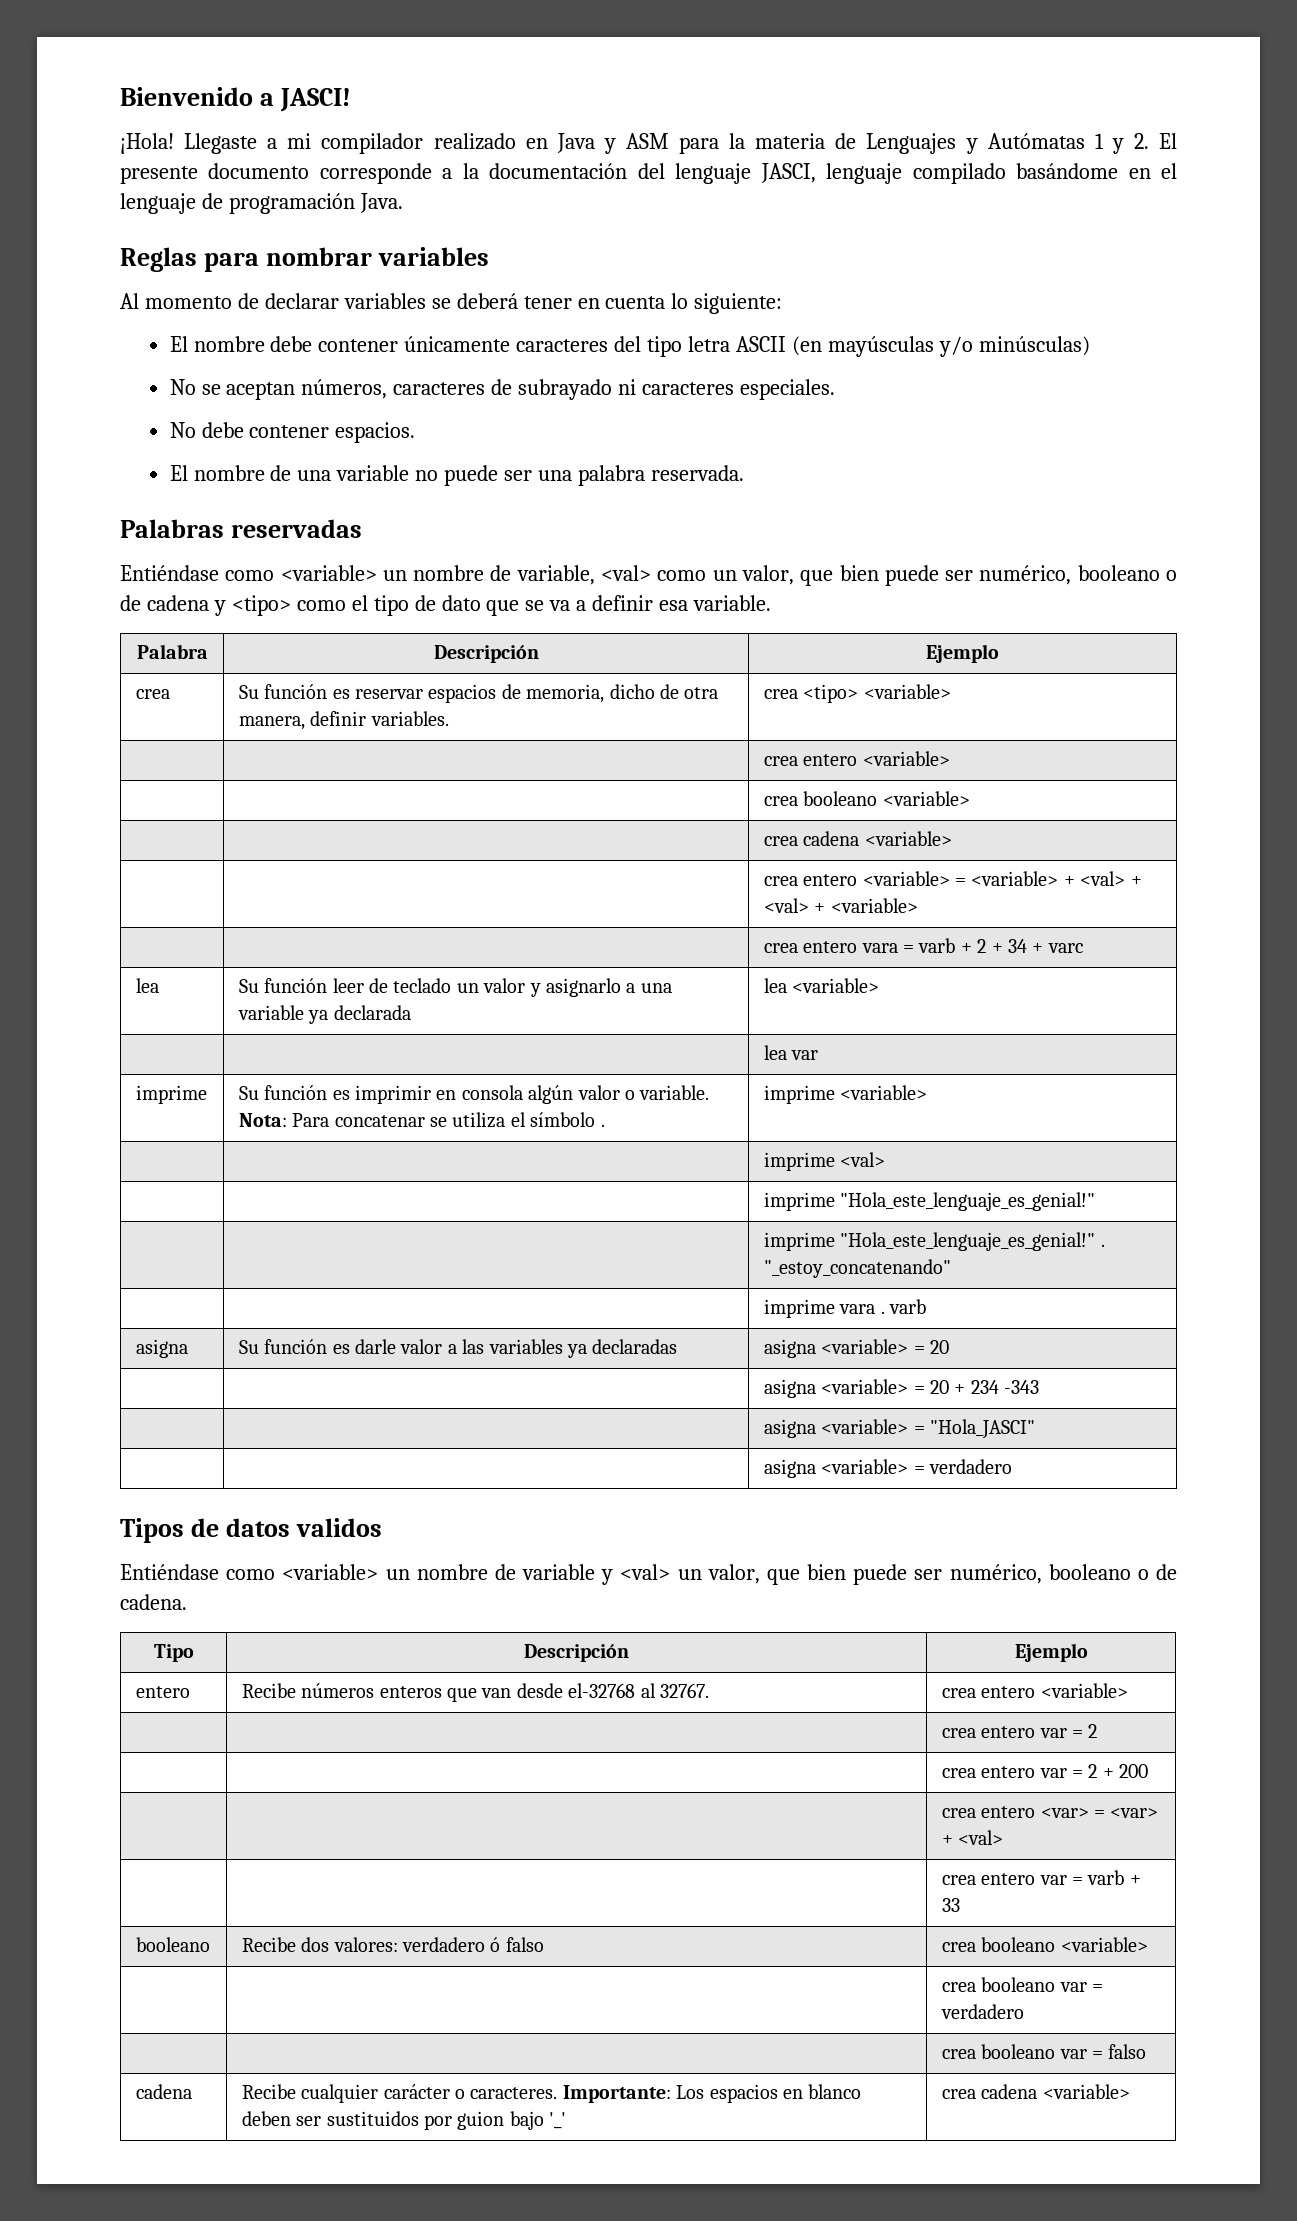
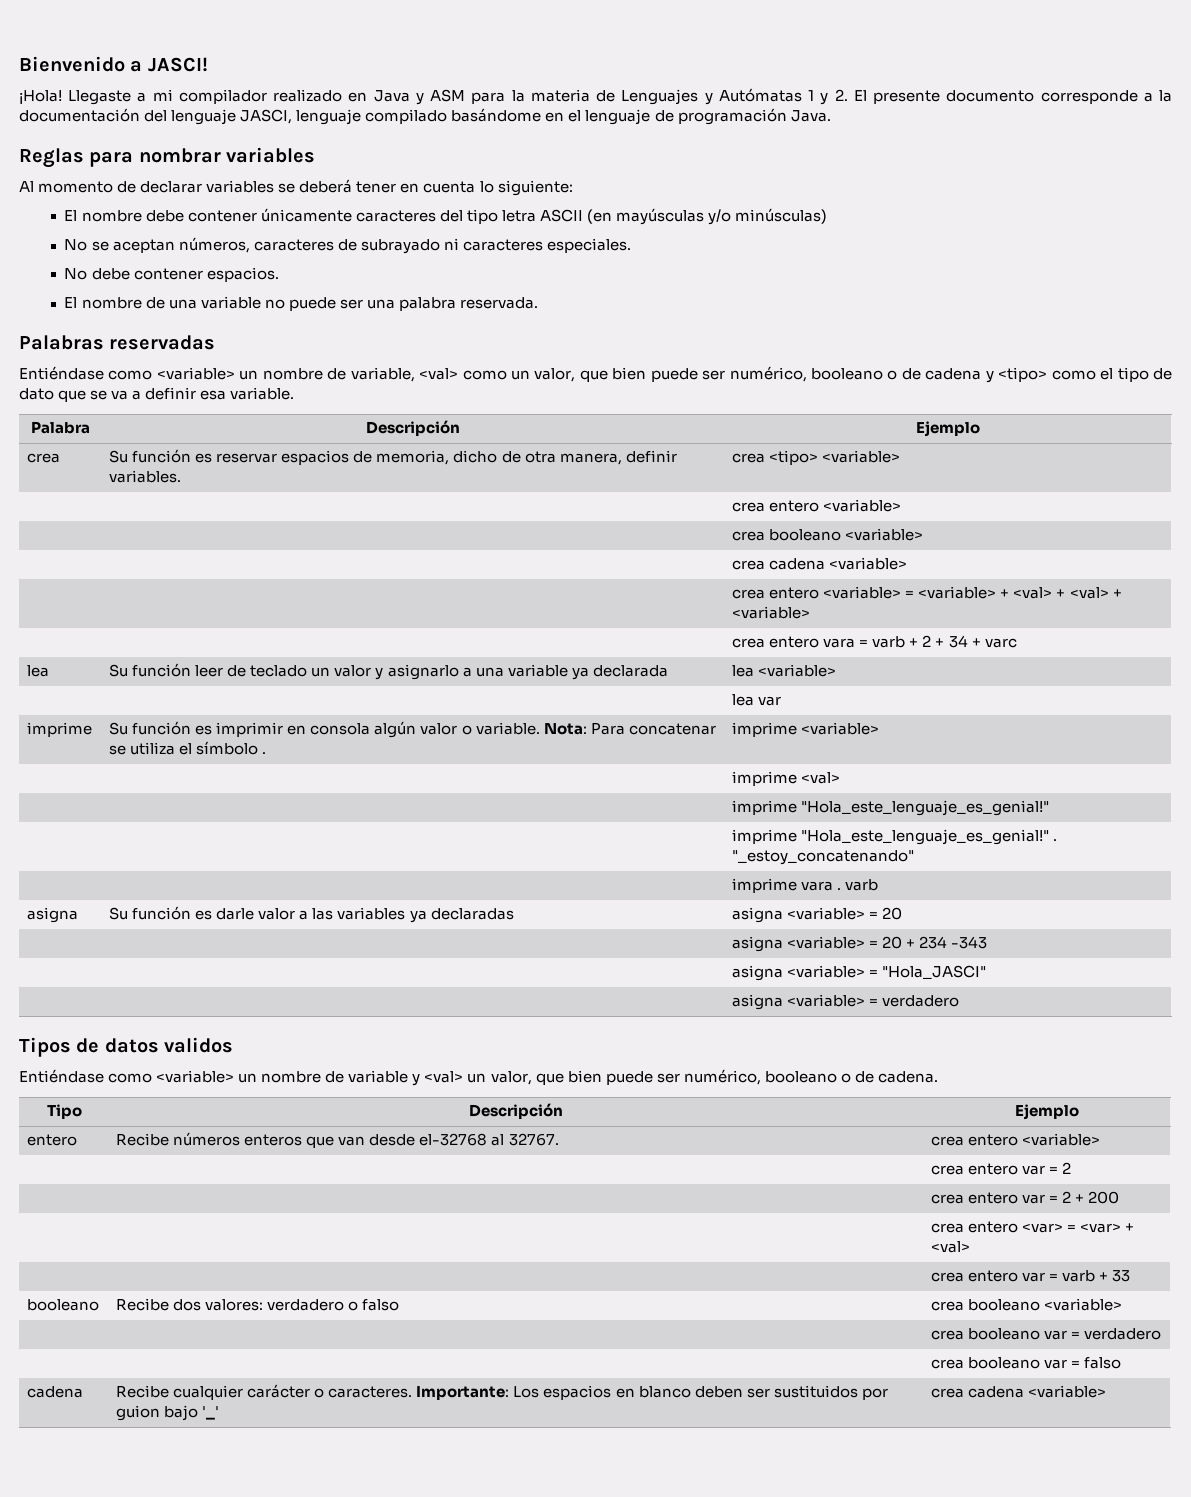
- booleano | Recibe dos valores: verdadero ó falso | crea booleano <variable>
+ booleano | Recibe dos valores: verdadero o falso | crea booleano <variable>

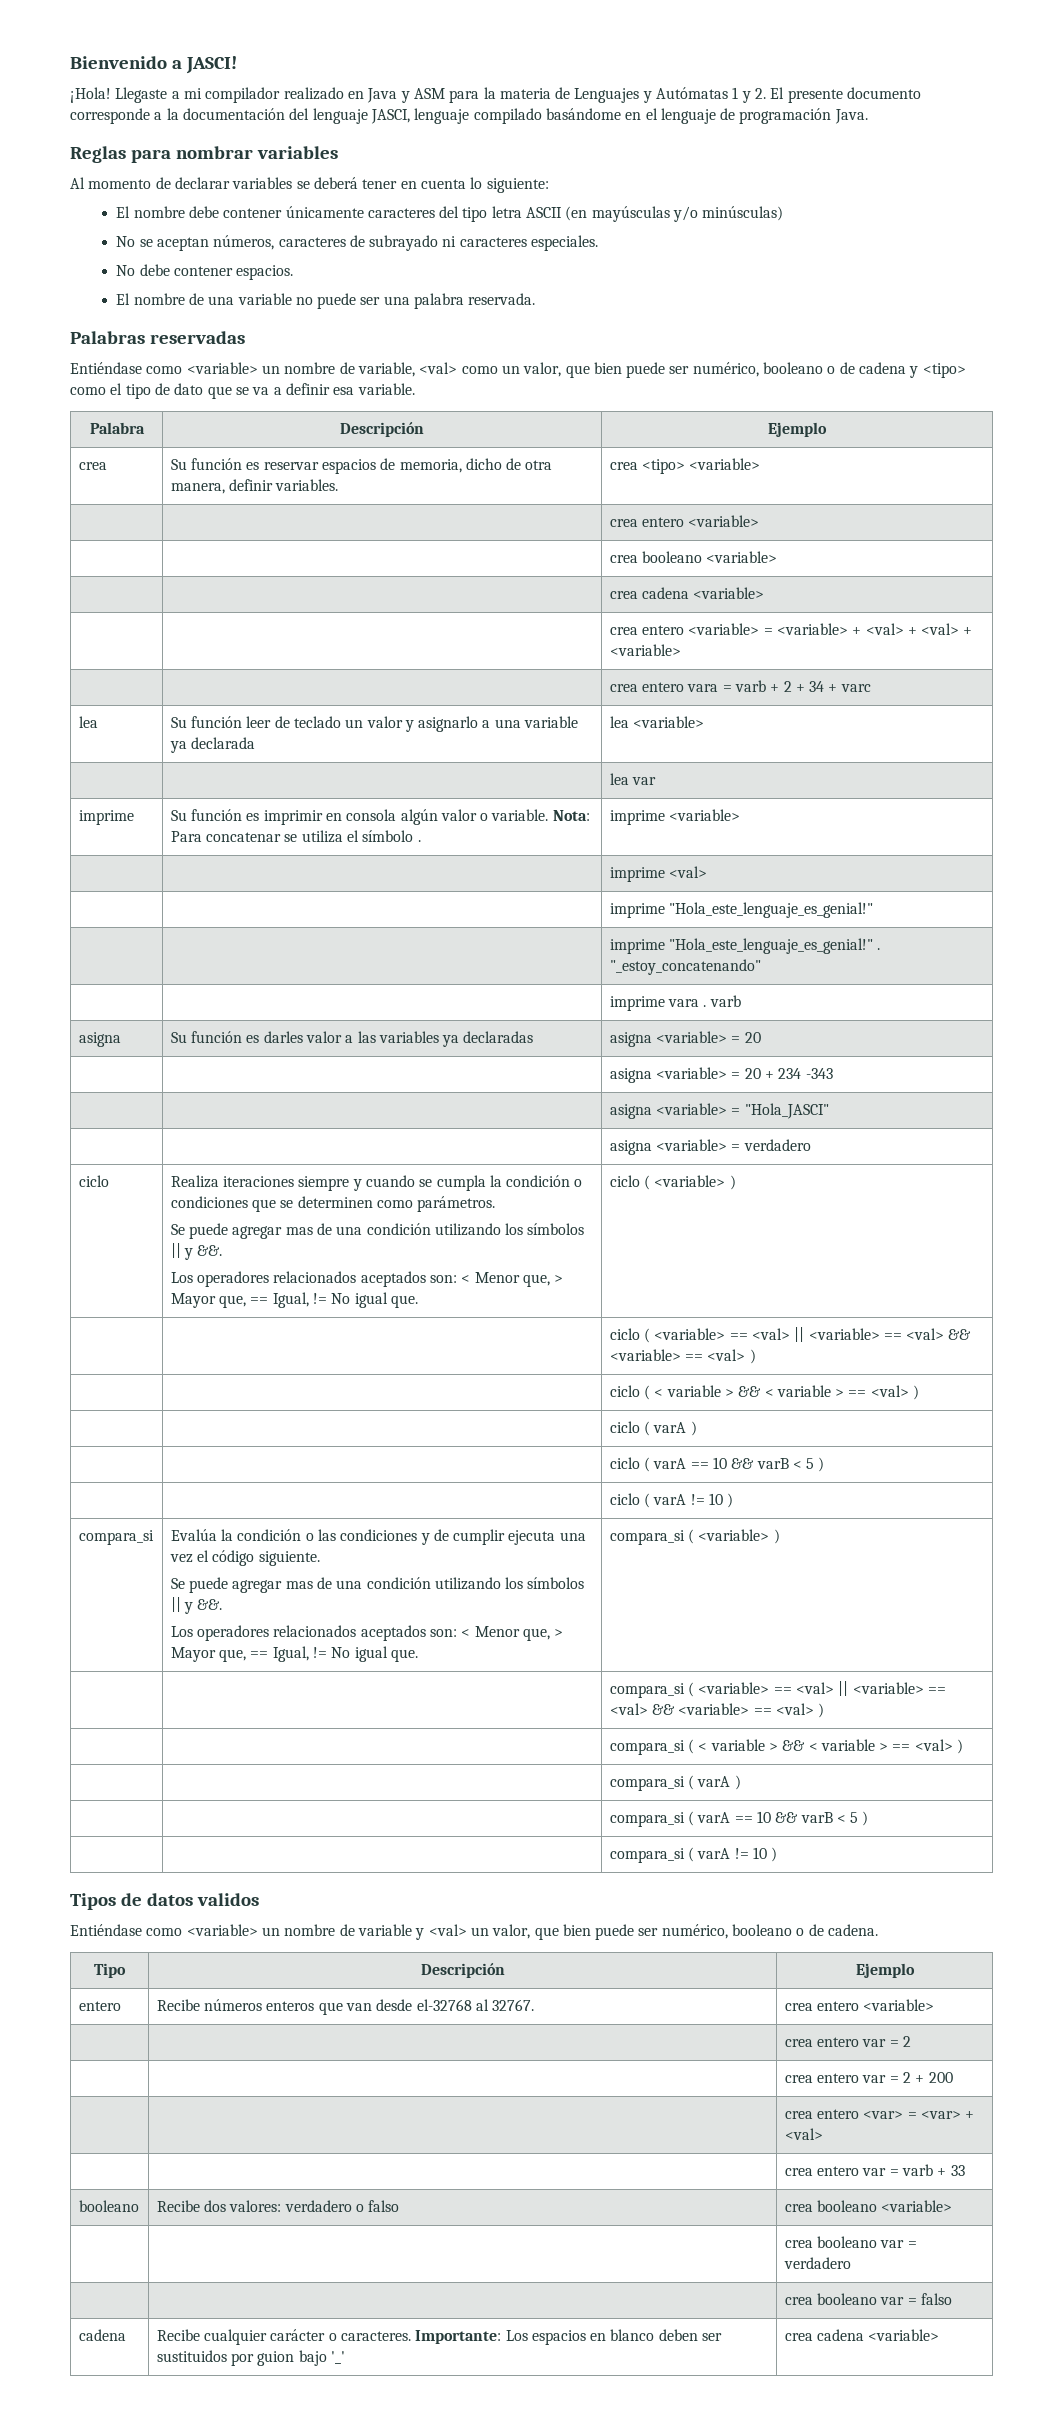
- asigna | Su función es darle valor a las variables ya declaradas | asigna <variable> = 20
+ asigna | Su función es darles valor a las variables ya declaradas | asigna <variable> = 20
+ ciclo | Realiza iteraciones siempre y cuando se cumpla la condición o condiciones que se determinen como parámetros.
+ Se puede agregar mas de una condición utilizando los símbolos || y &&.
+ Los operadores relacionados aceptados son: < Menor que, > Mayor que, == Igual, != No igual que. | ciclo ( <variable> )
+ | | ciclo ( <variable> == <val> || <variable> == <val> && <variable> == <val> )
+ | | ciclo ( < variable > && < variable > == <val> )
+ | | ciclo ( varA )
+ | | ciclo ( varA == 10 && varB < 5 )
+ | | ciclo ( varA != 10 )
+ compara_si | Evalúa la condición o las condiciones y de cumplir ejecuta una vez el código siguiente.
+ Se puede agregar mas de una condición utilizando los símbolos || y &&.
+ Los operadores relacionados aceptados son: < Menor que, > Mayor que, == Igual, != No igual que. | compara_si ( <variable> )
+ | | compara_si ( <variable> == <val> || <variable> == <val> && <variable> == <val> )
+ | | compara_si ( < variable > && < variable > == <val> )
+ | | compara_si ( varA )
+ | | compara_si ( varA == 10 && varB < 5 )
+ | | compara_si ( varA != 10 )

